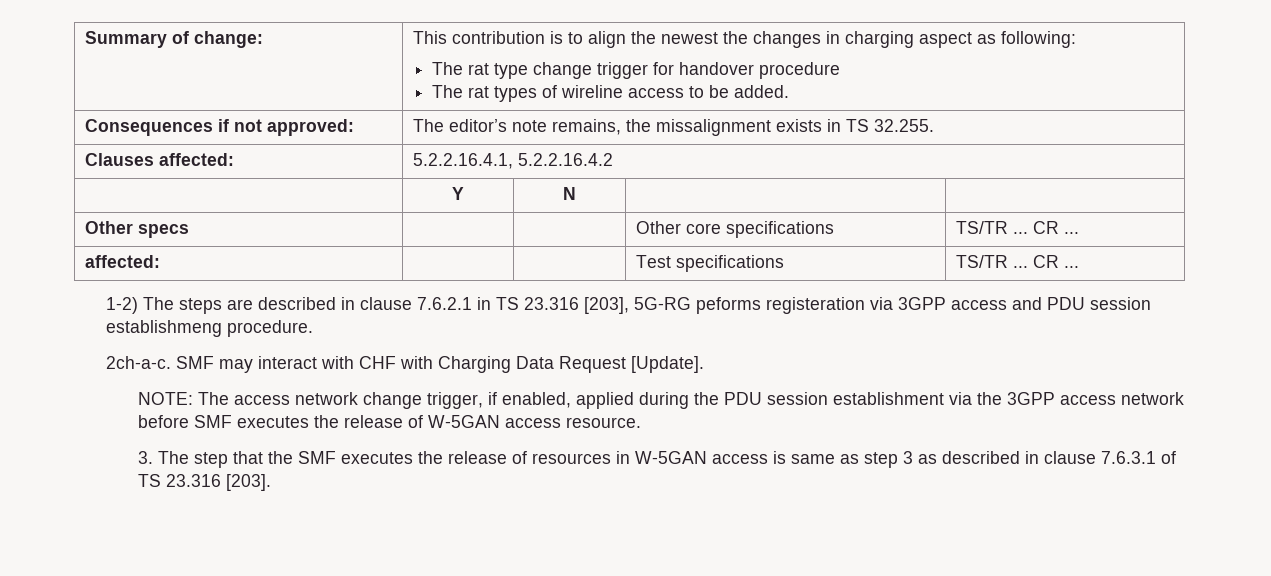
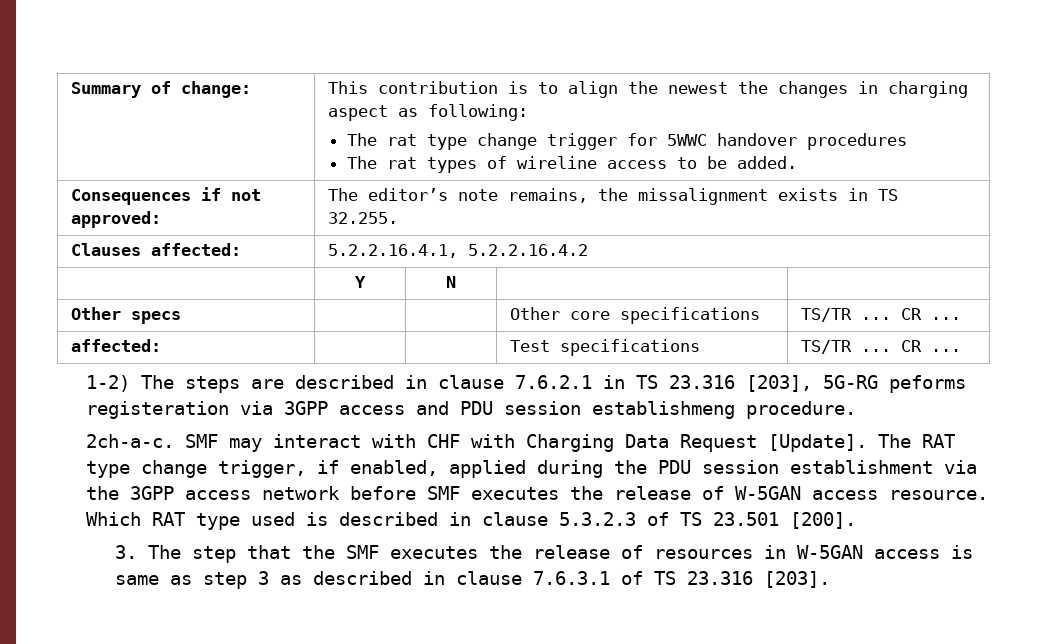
  Summary of change: | This contribution is to align the newest the changes in charging aspect as following:
- The rat type change trigger for handover procedure
+ The rat type change trigger for 5WWC handover procedures
- SMF may interact with CHF with Charging Data Request [Update].
- NOTE: The access network change trigger, if enabled, applied during the PDU session establishment via the 3GPP access network before SMF executes the release of W-5GAN access resource.
+ SMF may interact with CHF with Charging Data Request [Update]. The RAT type change trigger, if enabled, applied during the PDU session establishment via the 3GPP access network before SMF executes the release of W-5GAN access resource. Which RAT type used is described in clause 5.3.2.3 of TS 23.501 [200].

